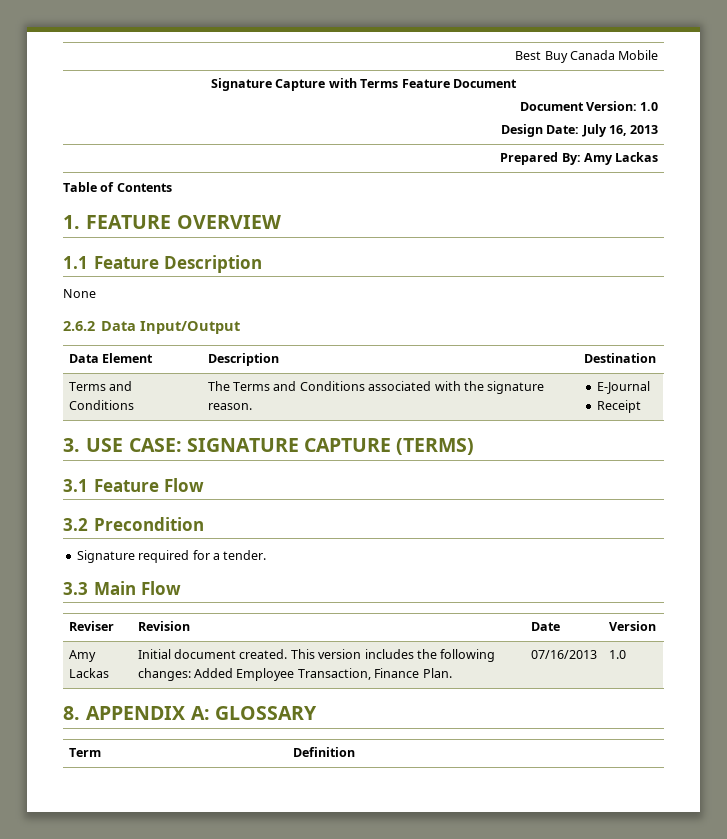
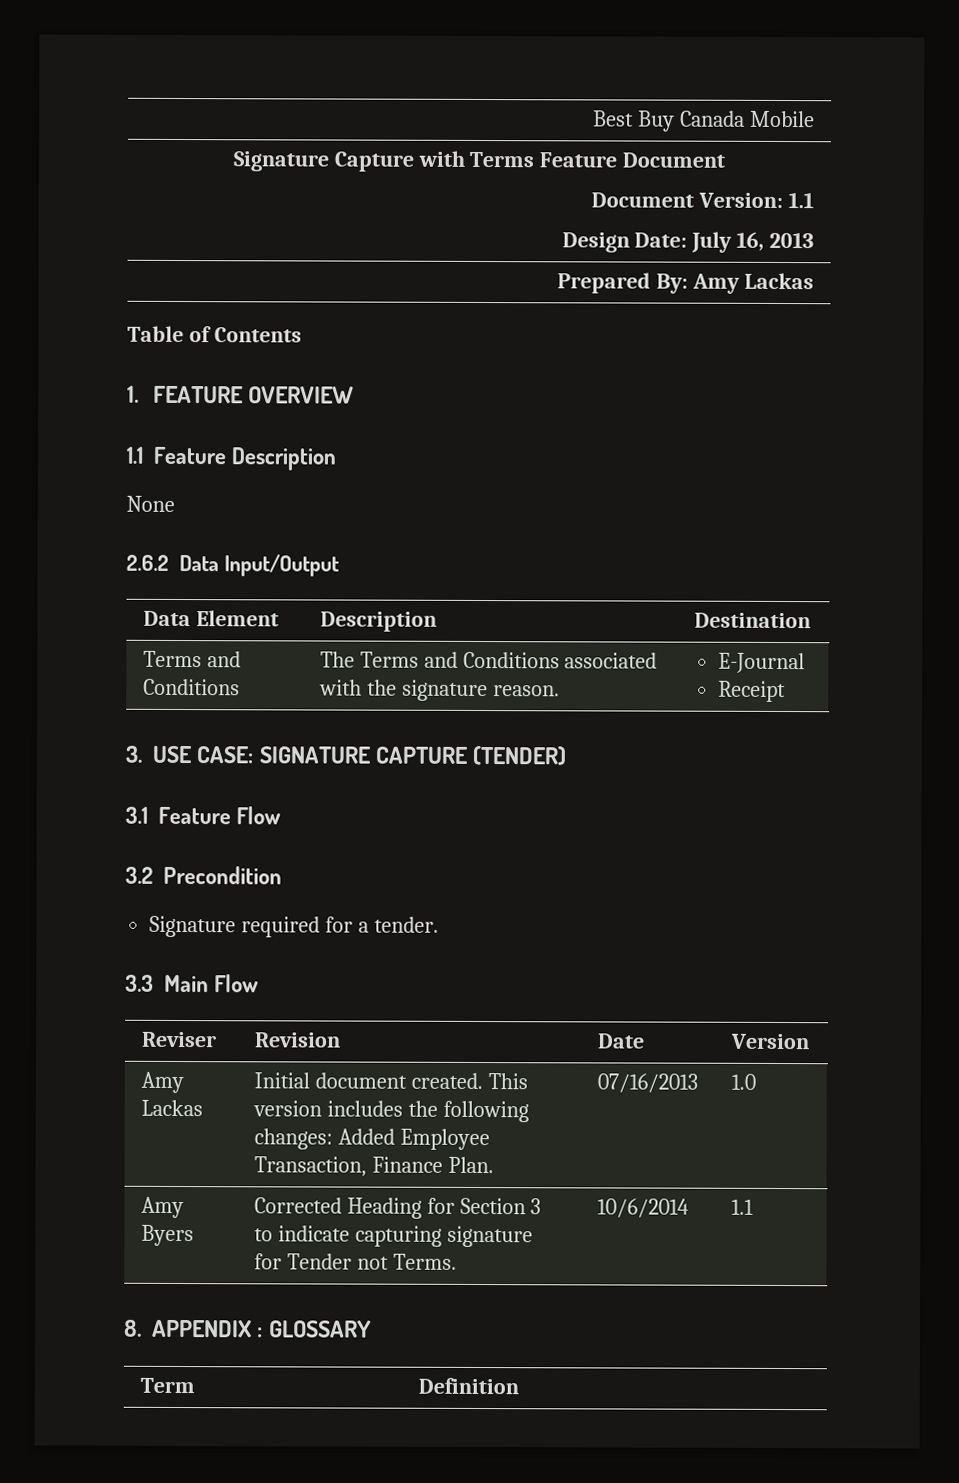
  Signature Capture with Terms Feature Document
- Document Version: 1.0
+ Document Version: 1.1
- 3. USE CASE: SIGNATURE CAPTURE (TERMS)
+ 3. USE CASE: SIGNATURE CAPTURE (TENDER)
+ Amy Byers | Corrected Heading for Section 3 to indicate capturing signature for Tender not Terms. | 10/6/2014 | 1.1
- 8. APPENDIX A: GLOSSARY
+ 8. APPENDIX : GLOSSARY

